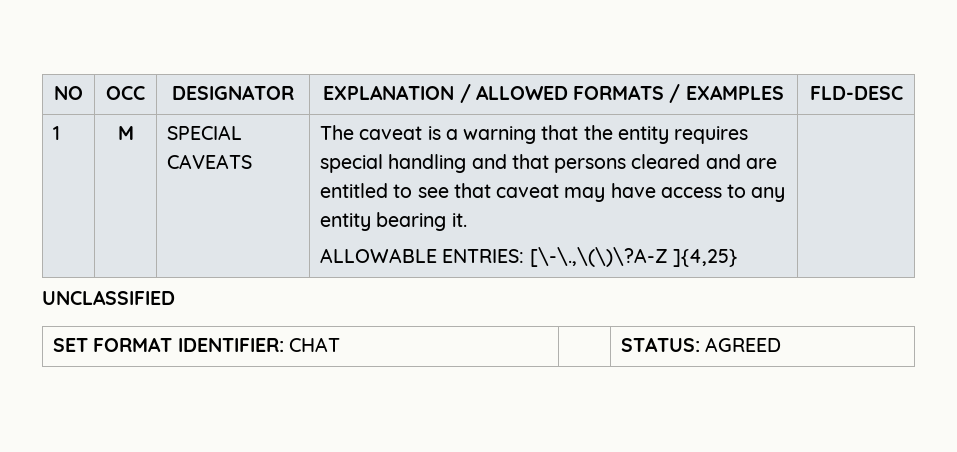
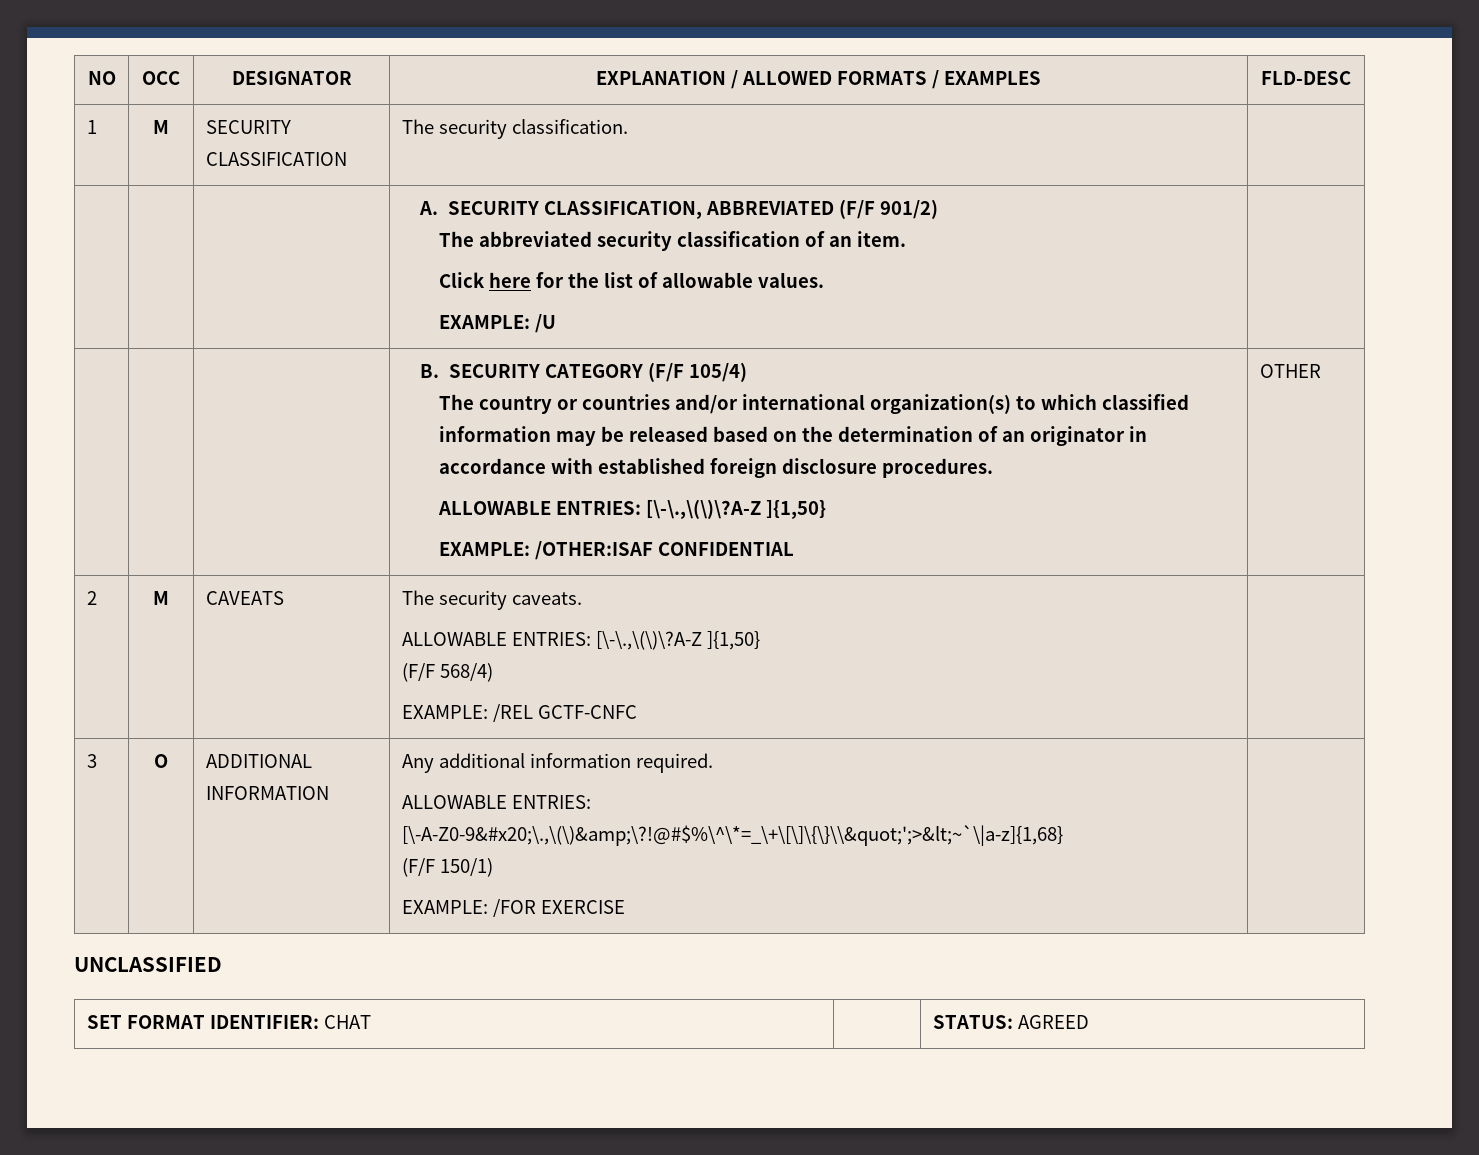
- 1 | M | SPECIAL CAVEATS | The caveat is a warning that the entity requires special handling and that persons cleared and are entitled to see that caveat may have access to any entity bearing it.
- ALLOWABLE ENTRIES: [\-\.,\(\)\?A-Z ]{4,25} |
+ 1 | M | SECURITY CLASSIFICATION | The security classification. |
+ | | | A. SECURITY CLASSIFICATION, ABBREVIATED (F/F 901/2)
+ The abbreviated security classification of an item.
+ Click here for the list of allowable values.
+ EXAMPLE: /U |
+ | | | B. SECURITY CATEGORY (F/F 105/4)
+ The country or countries and/or international organization(s) to which classified information may be released based on the determination of an originator in accordance with established foreign disclosure procedures.
+ ALLOWABLE ENTRIES: [\-\.,\(\)\?A-Z ]{1,50}
+ EXAMPLE: /OTHER:ISAF CONFIDENTIAL | OTHER
+ 2 | M | CAVEATS | The security caveats.
+ ALLOWABLE ENTRIES: [\-\.,\(\)\?A-Z ]{1,50}
+ (F/F 568/4)
+ EXAMPLE: /REL GCTF-CNFC |
+ 3 | O | ADDITIONAL INFORMATION | Any additional information required.
+ ALLOWABLE ENTRIES: [\-A-Z0-9&#x20;\.,\(\)&amp;\?!@#$%\^\*=_\+\[\]\{\}\\&quot;';>&lt;~`\|a-z]{1,68}
+ (F/F 150/1)
+ EXAMPLE: /FOR EXERCISE |

